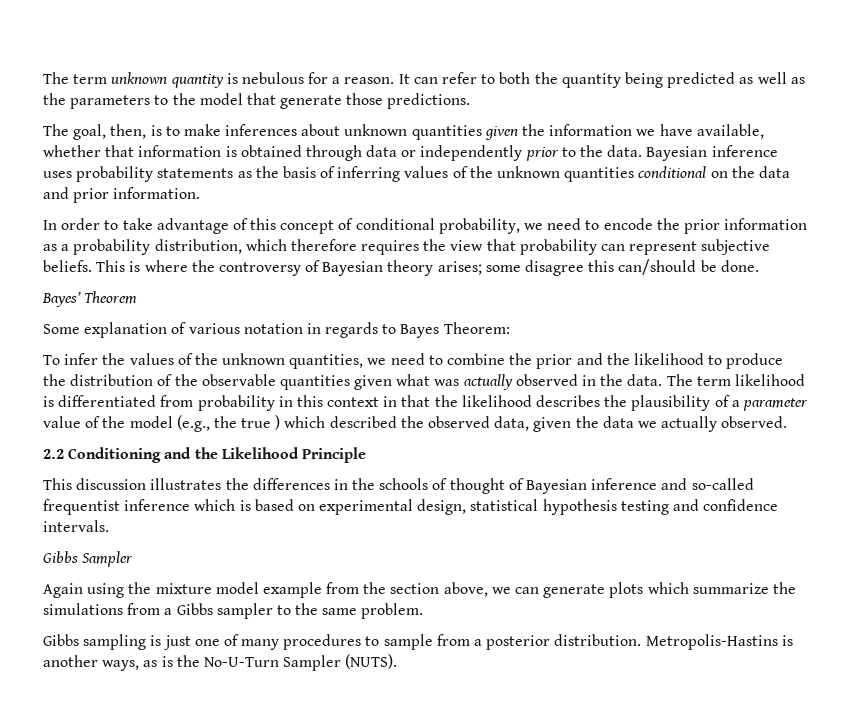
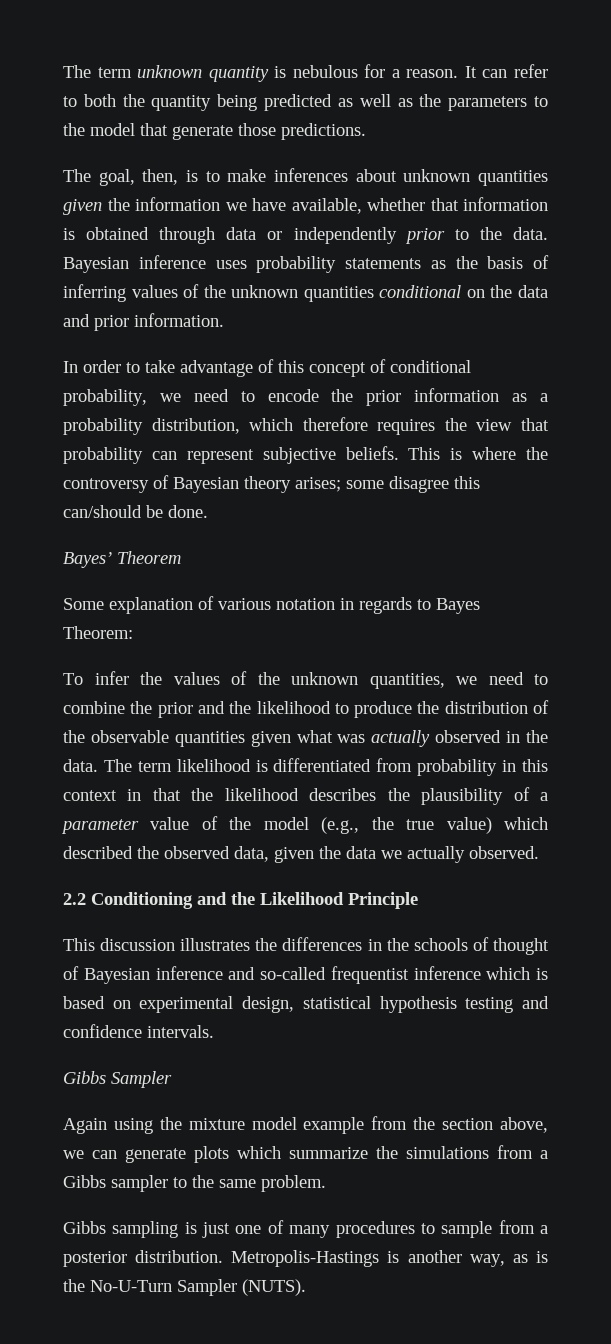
- The term likelihood is differentiated from probability in this context in that the likelihood describes the plausibility of a parameter value of the model (e.g., the true ) which described the observed data, given the data we actually observed.
+ The term likelihood is differentiated from probability in this context in that the likelihood describes the plausibility of a parameter value of the model (e.g., the true value) which described the observed data, given the data we actually observed.
- Metropolis-Hastins is another ways, as is the No-U-Turn Sampler (NUTS).
+ Metropolis-Hastings is another way, as is the No-U-Turn Sampler (NUTS).

